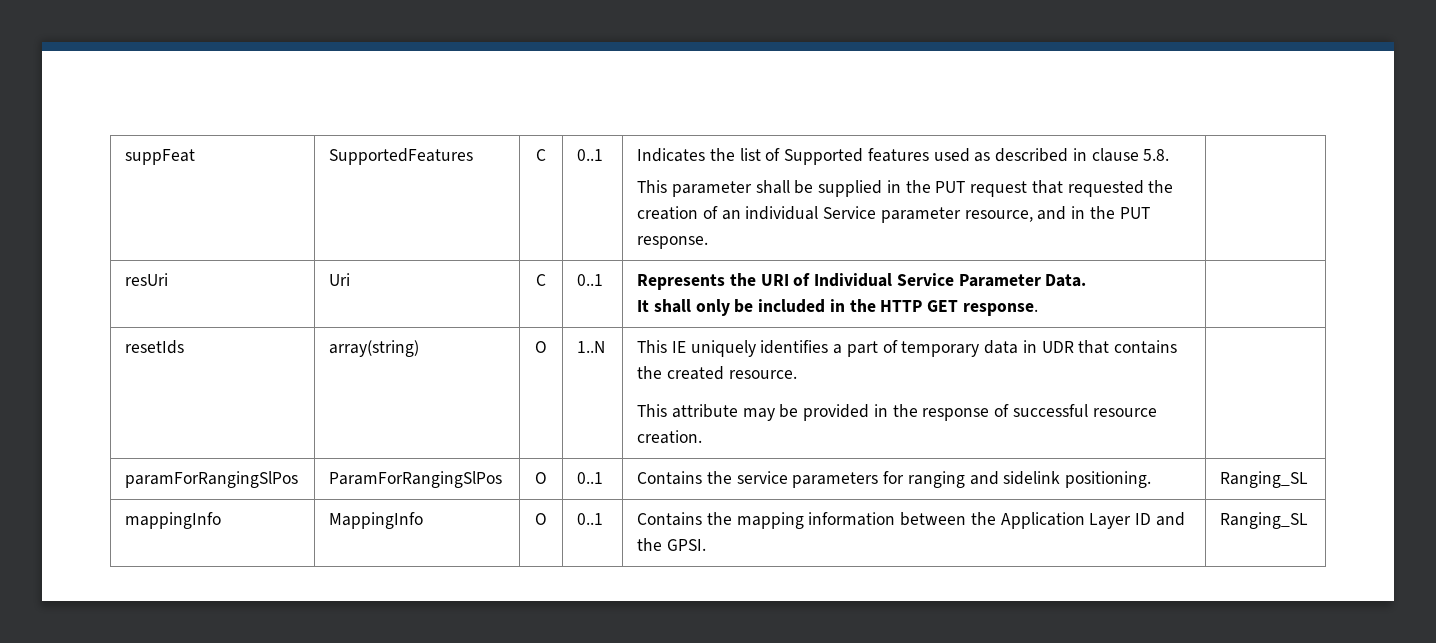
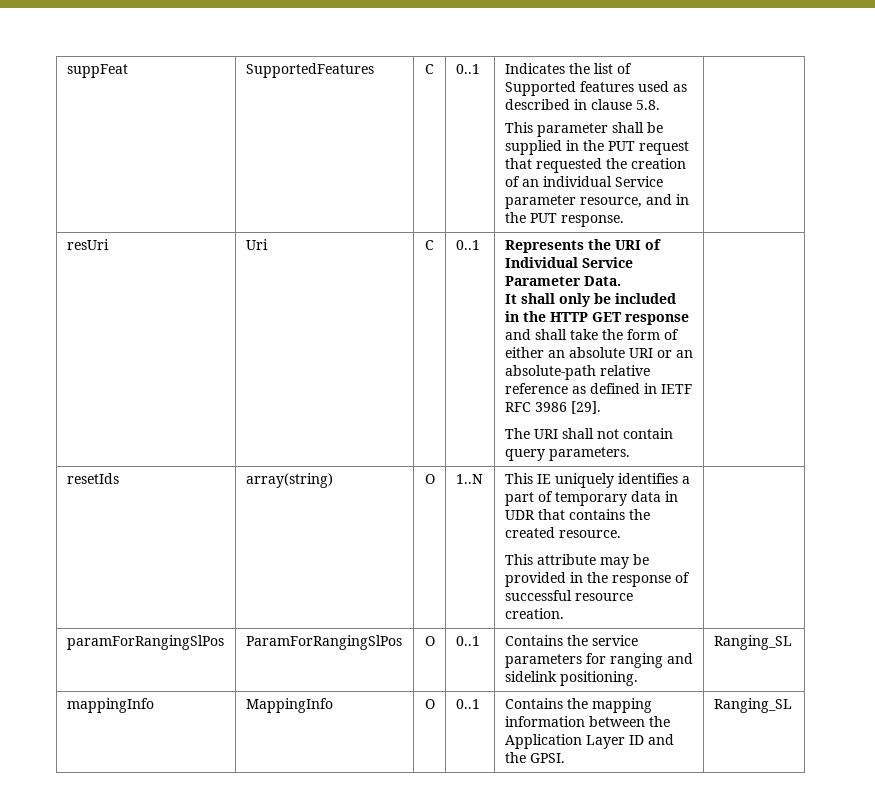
- It shall only be included in the HTTP GET response.
+ It shall only be included in the HTTP GET response and shall take the form of either an absolute URI or an absolute-path relative reference as defined in IETF RFC 3986 [29].
+ The URI shall not contain query parameters.

